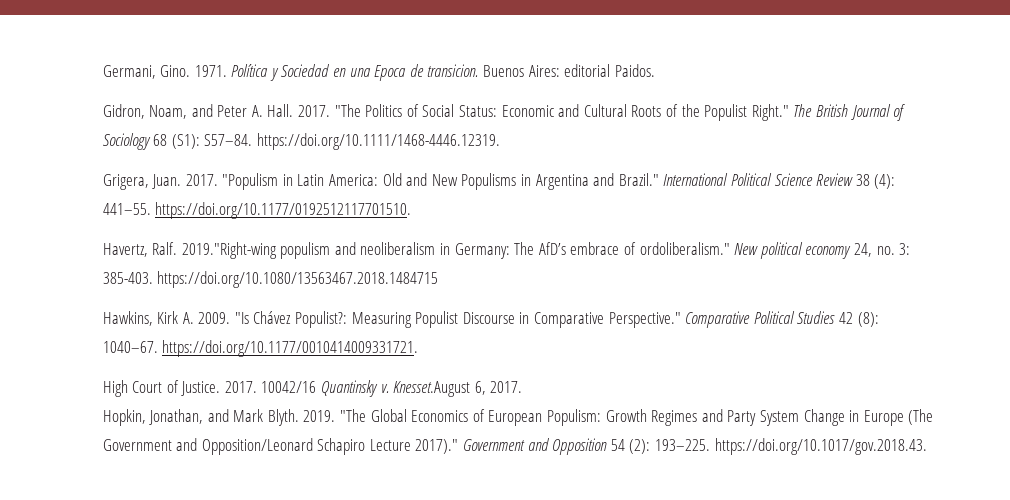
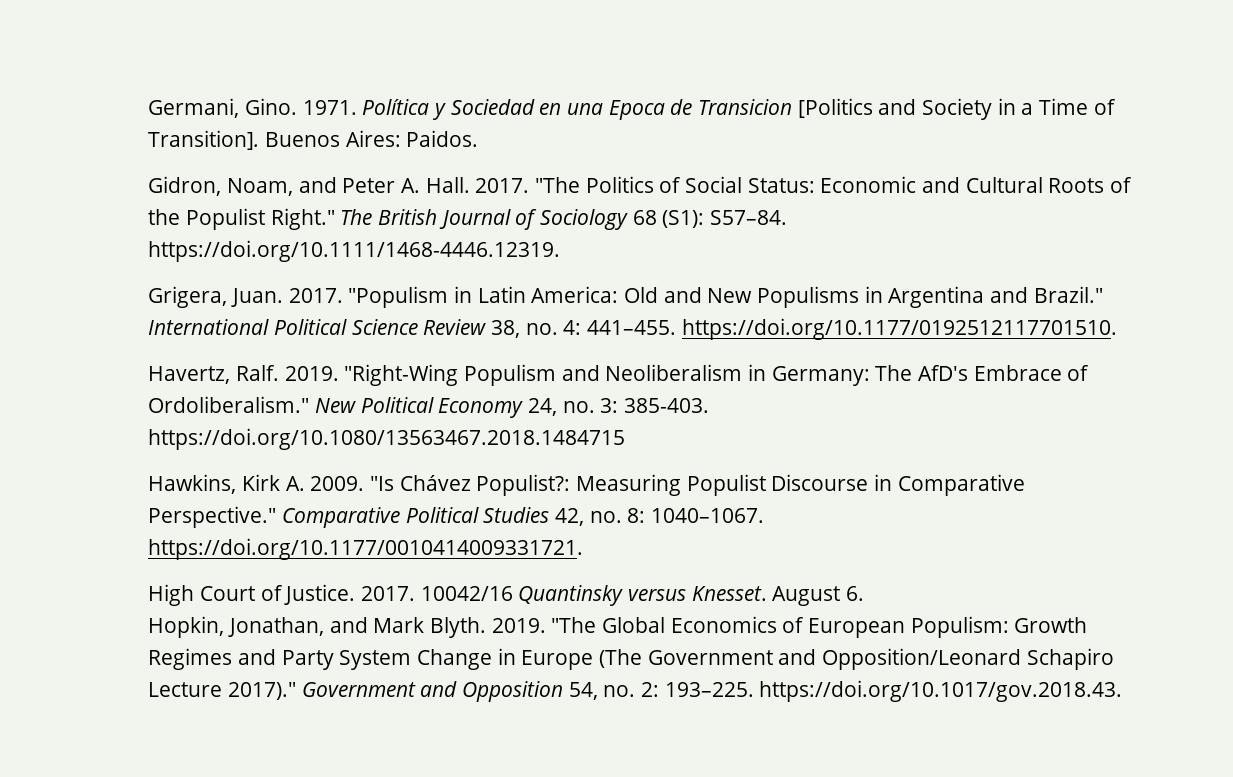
- Política y Sociedad en una Epoca de transicion.
+ Política y Sociedad en una Epoca de Transicion [Politics and Society in a Time of Transition].
- Buenos Aires: editorial Paidos.
+ Buenos Aires: Paidos.
- International Political Science Review 38 (4): 441–55. https://doi.org/10.1177/0192512117701510.
+ International Political Science Review 38, no. 4: 441–455. https://doi.org/10.1177/0192512117701510.
- 2019."Right-wing populism and neoliberalism in Germany: The AfD’s embrace of ordoliberalism." New political economy 24, no. 3: 385-403. https://doi.org/10.1080/13563467.2018.1484715
+ 2019. "Right-Wing Populism and Neoliberalism in Germany: The AfD's Embrace of Ordoliberalism." New Political Economy 24, no. 3: 385-403. https://doi.org/10.1080/13563467.2018.1484715
- Comparative Political Studies 42 (8): 1040–67. https://doi.org/10.1177/0010414009331721.
+ Comparative Political Studies 42, no. 8: 1040–1067. https://doi.org/10.1177/0010414009331721.
- 10042/16 Quantinsky v. Knesset.August 6, 2017.
+ 10042/16 Quantinsky versus Knesset. August 6.
- Government and Opposition 54 (2): 193–225. https://doi.org/10.1017/gov.2018.43.
+ Government and Opposition 54, no. 2: 193–225. https://doi.org/10.1017/gov.2018.43.

